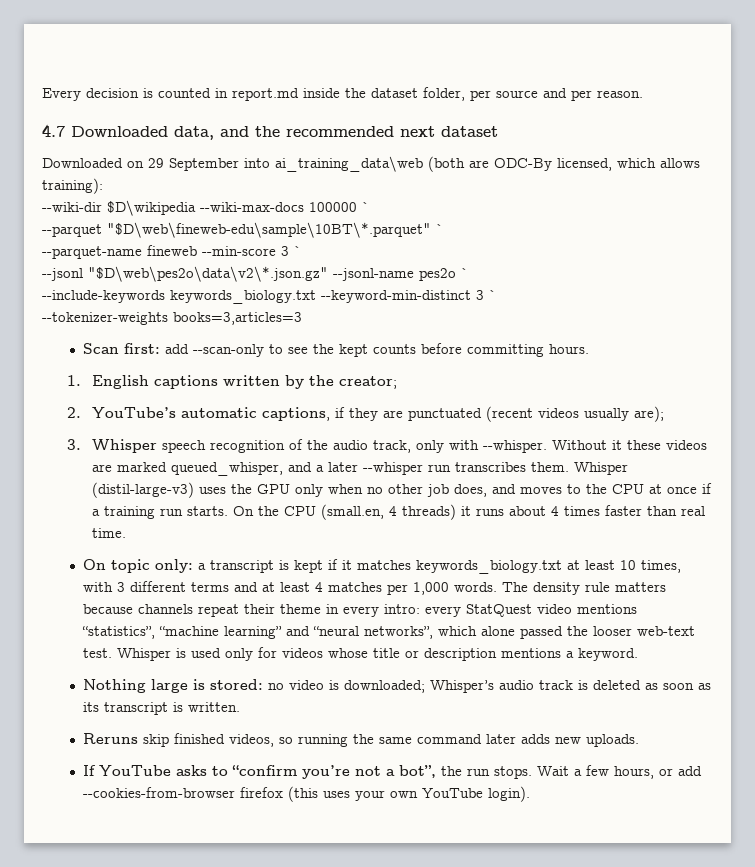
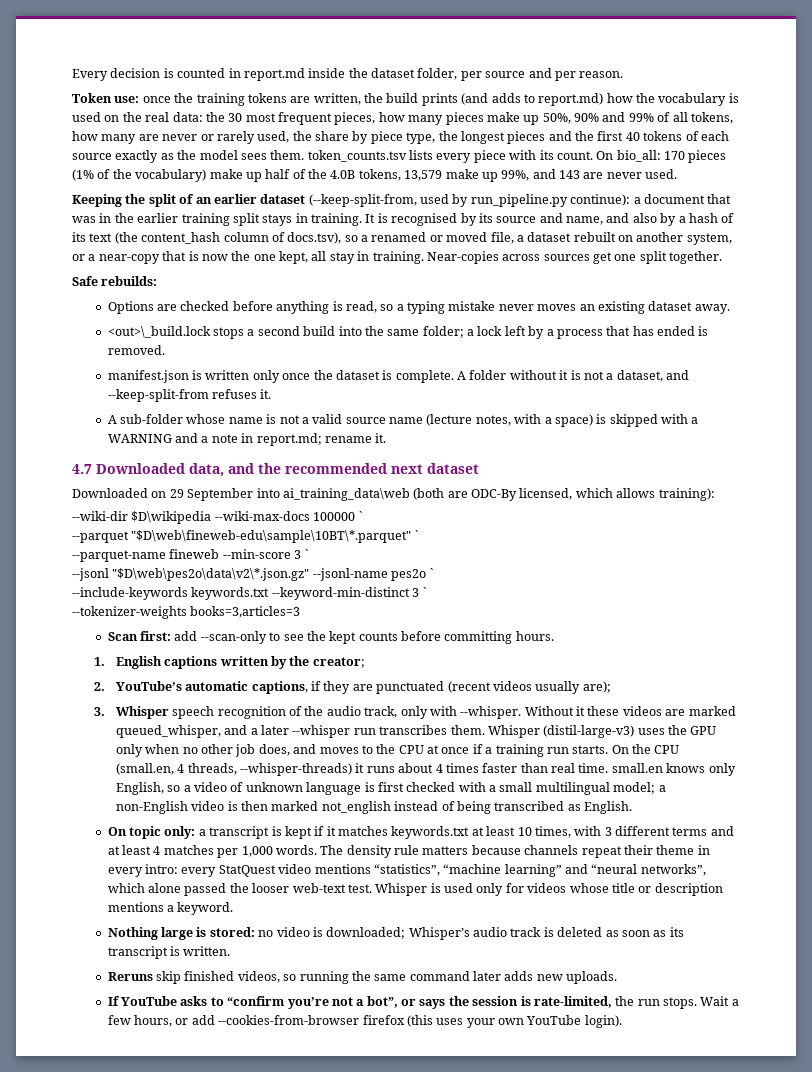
+ Token use: once the training tokens are written, the build prints (and adds to report.md) how the vocabulary is used on the real data: the 30 most frequent pieces, how many pieces make up 50%, 90% and 99% of all tokens, how many are never or rarely used, the share by piece type, the longest pieces and the first 40 tokens of each source exactly as the model sees them. token_counts.tsv lists every piece with its count. On bio_all: 170 pieces (1% of the vocabulary) make up half of the 4.0B tokens, 13,579 make up 99%, and 143 are never used.
+ Keeping the split of an earlier dataset (--keep-split-from, used by run_pipeline.py continue): a document that was in the earlier training split stays in training. It is recognised by its source and name, and also by a hash of its text (the content_hash column of docs.tsv), so a renamed or moved file, a dataset rebuilt on another system, or a near-copy that is now the one kept, all stay in training. Near-copies across sources get one split together.
+ Safe rebuilds:
+ Options are checked before anything is read, so a typing mistake never moves an existing dataset away.
+ <out>\_build.lock stops a second build into the same folder; a lock left by a process that has ended is removed.
+ manifest.json is written only once the dataset is complete. A folder without it is not a dataset, and --keep-split-from refuses it.
+ A sub-folder whose name is not a valid source name (lecture notes, with a space) is skipped with a WARNING and a note in report.md; rename it.
- --include-keywords keywords_biology.txt --keyword-min-distinct 3 `
+ --include-keywords keywords.txt --keyword-min-distinct 3 `
- On the CPU (small.en, 4 threads) it runs about 4 times faster than real time.
+ On the CPU (small.en, 4 threads, --whisper-threads) it runs about 4 times faster than real time. small.en knows only English, so a video of unknown language is first checked with a small multilingual model; a non-English video is then marked not_english instead of being transcribed as English.
- On topic only: a transcript is kept if it matches keywords_biology.txt at least 10 times, with 3 different terms and at least 4 matches per 1,000 words.
+ On topic only: a transcript is kept if it matches keywords.txt at least 10 times, with 3 different terms and at least 4 matches per 1,000 words.
- If YouTube asks to “confirm you’re not a bot”, the run stops.
+ If YouTube asks to “confirm you’re not a bot”, or says the session is rate-limited, the run stops.

